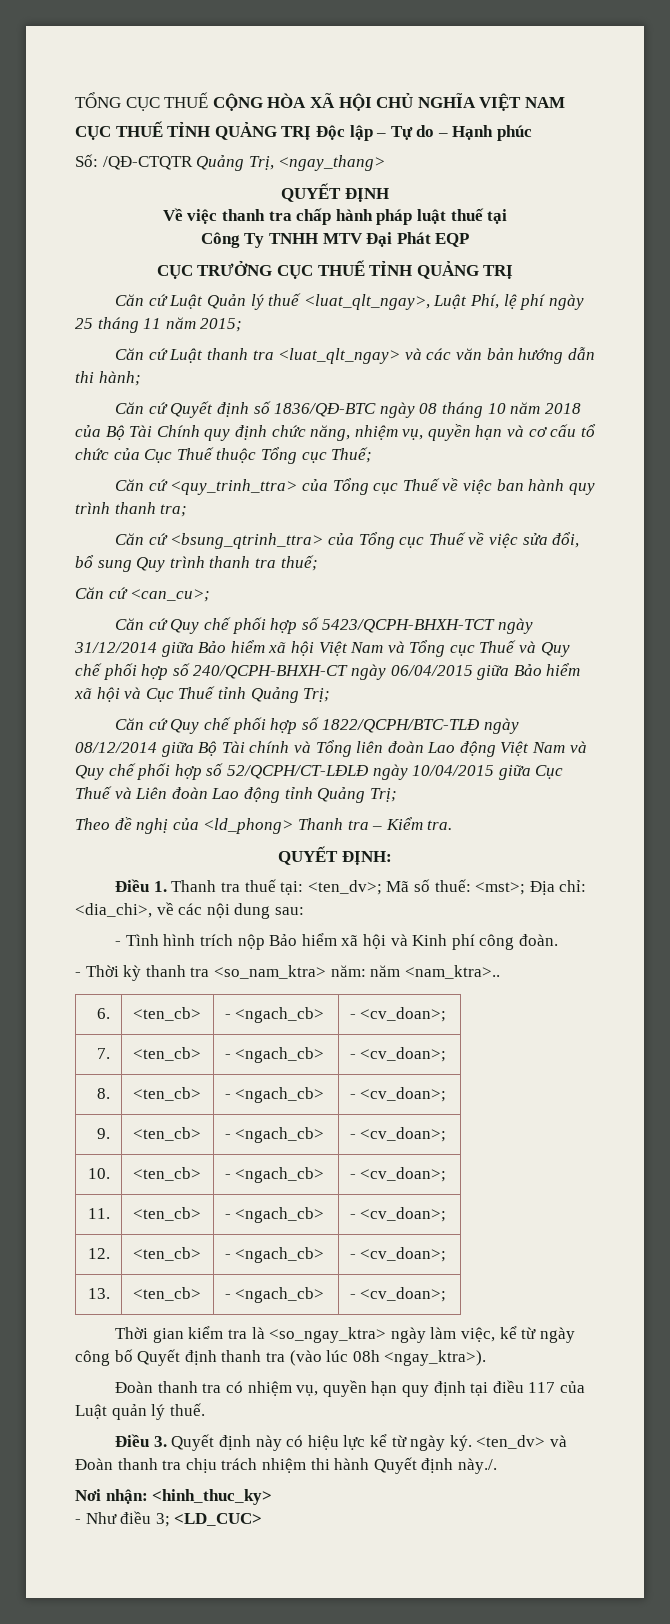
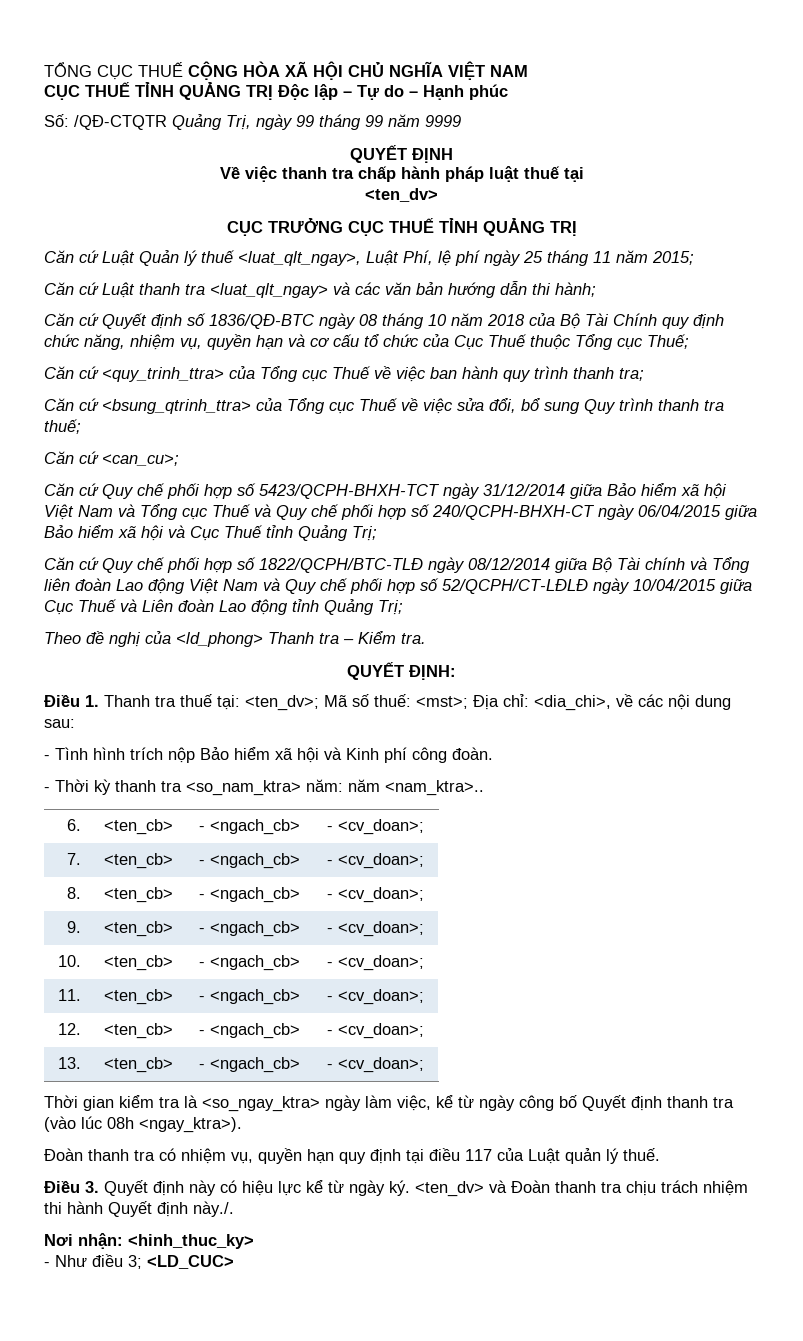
- Số: /QĐ-CTQTR Quảng Trị, <ngay_thang>
+ Số: /QĐ-CTQTR Quảng Trị, ngày 99 tháng 99 năm 9999
  Về việc thanh tra chấp hành pháp luật thuế tại
- Công Ty TNHH MTV Đại Phát EQP
+ <ten_dv>

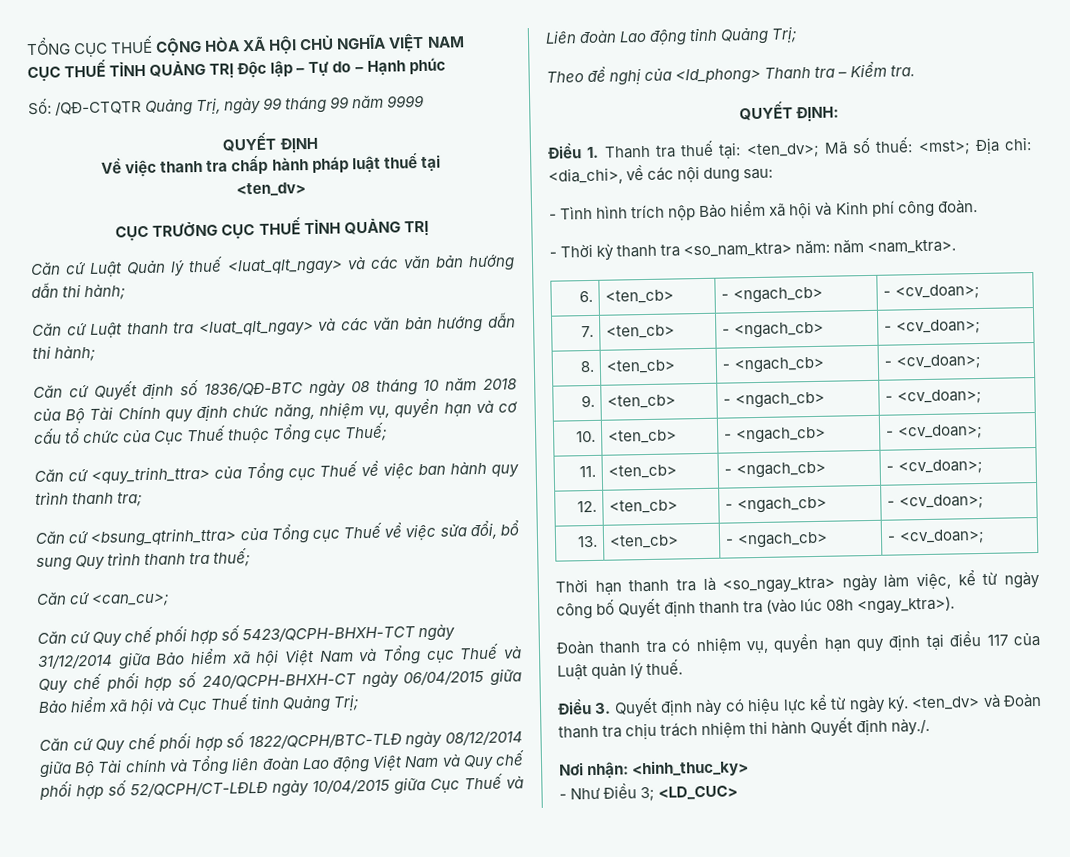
- Căn cứ Luật Quản lý thuế <luat_qlt_ngay>, Luật Phí, lệ phí ngày 25 tháng 11 năm 2015;
+ Căn cứ Luật Quản lý thuế <luat_qlt_ngay> và các văn bản hướng dẫn thi hành;
- - Thời kỳ thanh tra <so_nam_ktra> năm: năm <nam_ktra>..
+ - Thời kỳ thanh tra <so_nam_ktra> năm: năm <nam_ktra>.
- Thời gian kiểm tra là <so_ngay_ktra> ngày làm việc, kể từ ngày công bố Quyết định thanh tra (vào lúc 08h <ngay_ktra>).
+ Thời hạn thanh tra là <so_ngay_ktra> ngày làm việc, kể từ ngày công bố Quyết định thanh tra (vào lúc 08h <ngay_ktra>).
- - Như điều 3; <LD_CUC>
+ - Như Điều 3; <LD_CUC>

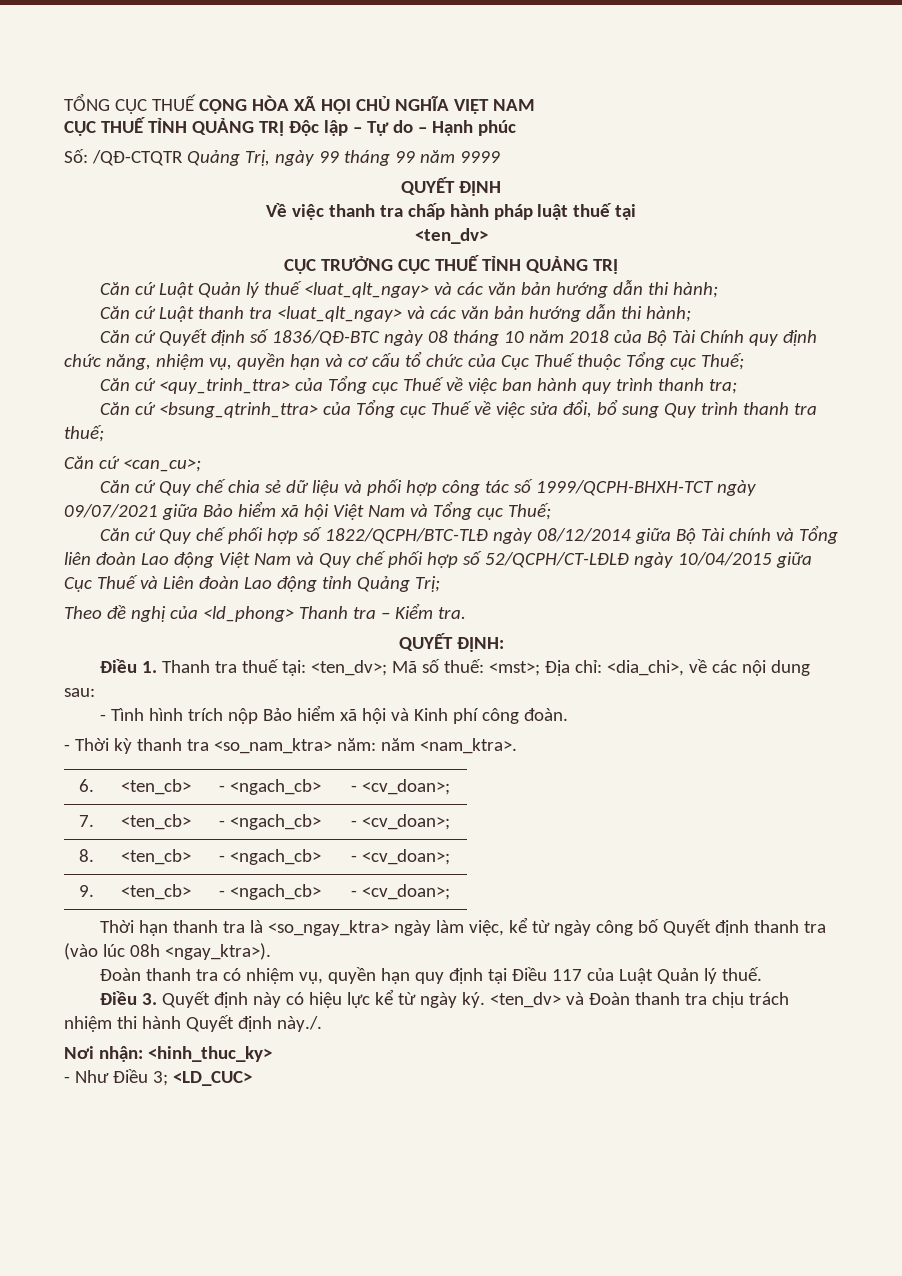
- Căn cứ Quy chế phối hợp số 5423/QCPH-BHXH-TCT ngày 31/12/2014 giữa Bảo hiểm xã hội Việt Nam và Tổng cục Thuế và Quy chế phối hợp số 240/QCPH-BHXH-CT ngày 06/04/2015 giữa Bảo hiểm xã hội và Cục Thuế tỉnh Quảng Trị;
+ Căn cứ Quy chế chia sẻ dữ liệu và phối hợp công tác số 1999/QCPH-BHXH-TCT ngày 09/07/2021 giữa Bảo hiểm xã hội Việt Nam và Tổng cục Thuế;
- 10. | <ten_cb> | - <ngach_cb> | - <cv_doan>;
- 11. | <ten_cb> | - <ngach_cb> | - <cv_doan>;
- 12. | <ten_cb> | - <ngach_cb> | - <cv_doan>;
- 13. | <ten_cb> | - <ngach_cb> | - <cv_doan>;
- Đoàn thanh tra có nhiệm vụ, quyền hạn quy định tại điều 117 của Luật quản lý thuế.
+ Đoàn thanh tra có nhiệm vụ, quyền hạn quy định tại Điều 117 của Luật Quản lý thuế.

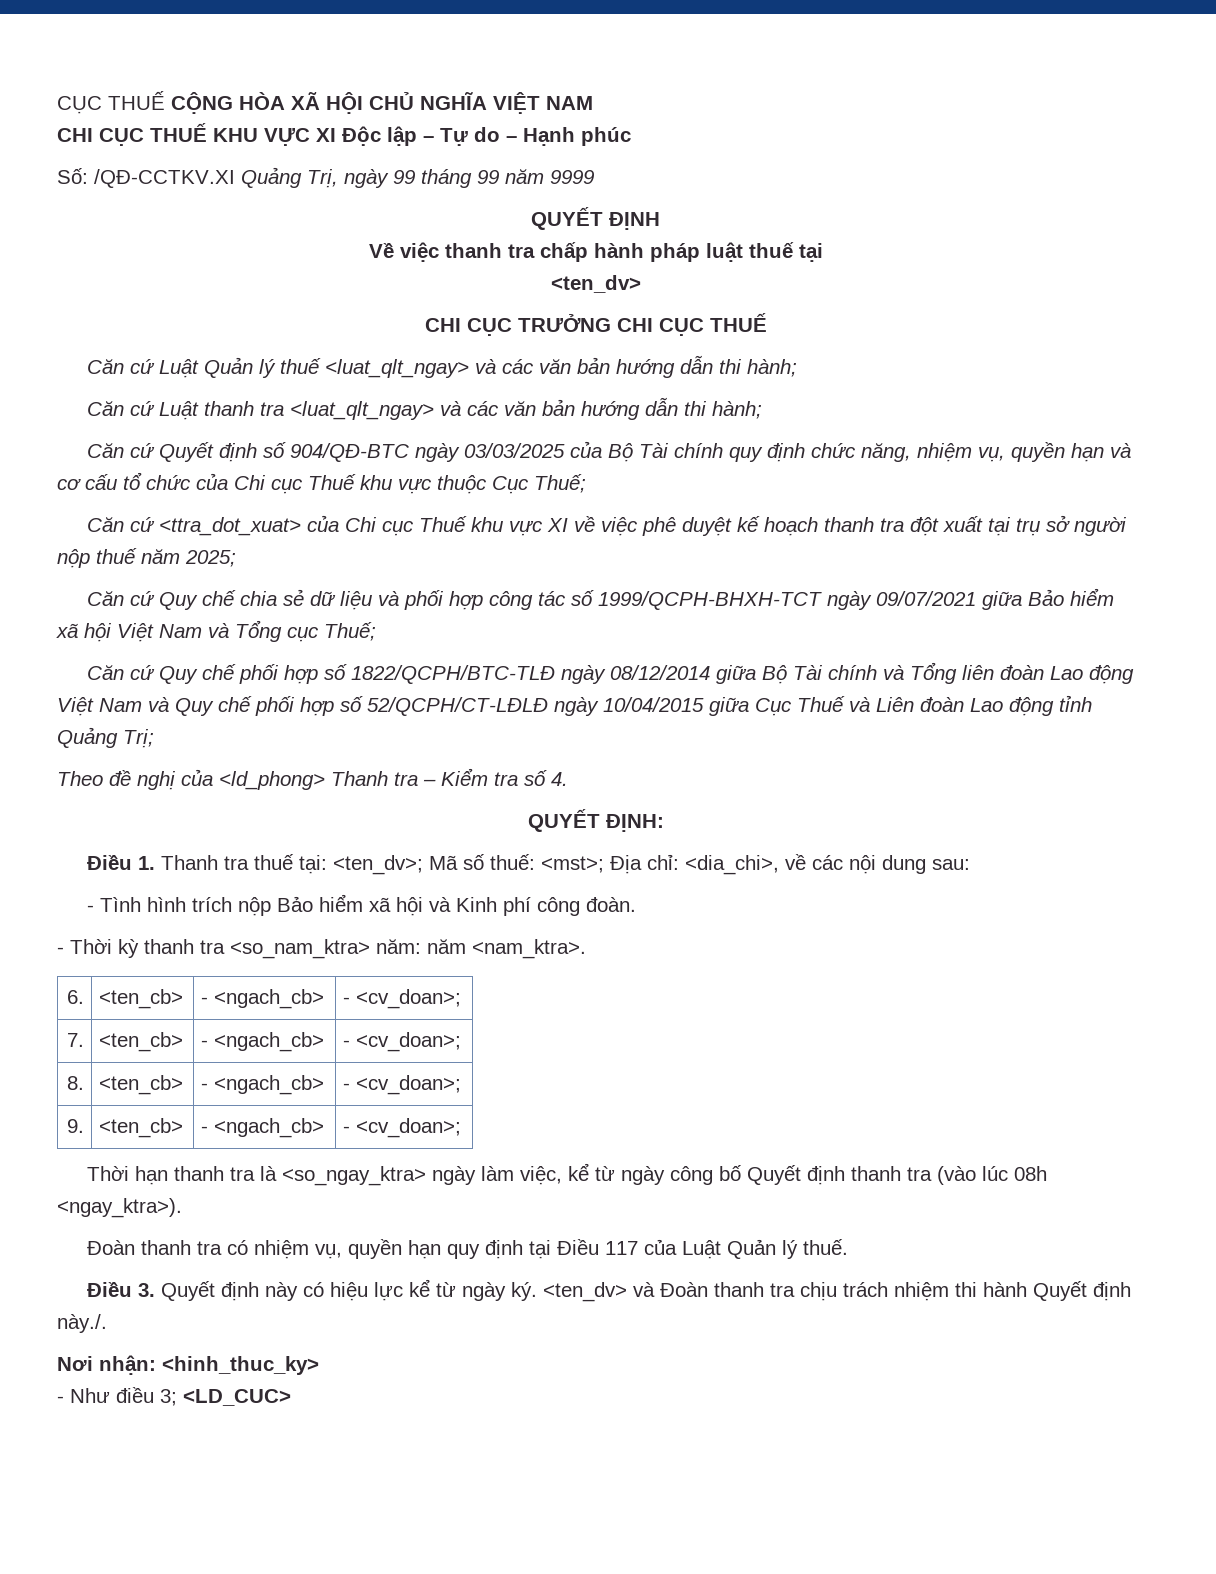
- TỔNG CỤC THUẾ CỘNG HÒA XÃ HỘI CHỦ NGHĨA VIỆT NAM
+ CỤC THUẾ CỘNG HÒA XÃ HỘI CHỦ NGHĨA VIỆT NAM
- CỤC THUẾ TỈNH QUẢNG TRỊ Độc lập – Tự do – Hạnh phúc
+ CHI CỤC THUẾ KHU VỰC XI Độc lập – Tự do – Hạnh phúc
- Số: /QĐ-CTQTR Quảng Trị, ngày 99 tháng 99 năm 9999
+ Số: /QĐ-CCTKV.XI Quảng Trị, ngày 99 tháng 99 năm 9999
- CỤC TRƯỞNG CỤC THUẾ TỈNH QUẢNG TRỊ
+ CHI CỤC TRƯỞNG CHI CỤC THUẾ
- Căn cứ Quyết định số 1836/QĐ-BTC ngày 08 tháng 10 năm 2018 của Bộ Tài Chính quy định chức năng, nhiệm vụ, quyền hạn và cơ cấu tổ chức của Cục Thuế thuộc Tổng cục Thuế;
- Căn cứ <quy_trinh_ttra> của Tổng cục Thuế về việc ban hành quy trình thanh tra;
- Căn cứ <bsung_qtrinh_ttra> của Tổng cục Thuế về việc sửa đổi, bổ sung Quy trình thanh tra thuế;
- Căn cứ <can_cu>;
+ Căn cứ Quyết định số 904/QĐ-BTC ngày 03/03/2025 của Bộ Tài chính quy định chức năng, nhiệm vụ, quyền hạn và cơ cấu tổ chức của Chi cục Thuế khu vực thuộc Cục Thuế;
+ Căn cứ <ttra_dot_xuat> của Chi cục Thuế khu vực XI về việc phê duyệt kế hoạch thanh tra đột xuất tại trụ sở người nộp thuế năm 2025;
- Theo đề nghị của <ld_phong> Thanh tra – Kiểm tra.
+ Theo đề nghị của <ld_phong> Thanh tra – Kiểm tra số 4.
- - Như Điều 3; <LD_CUC>
+ - Như điều 3; <LD_CUC>

